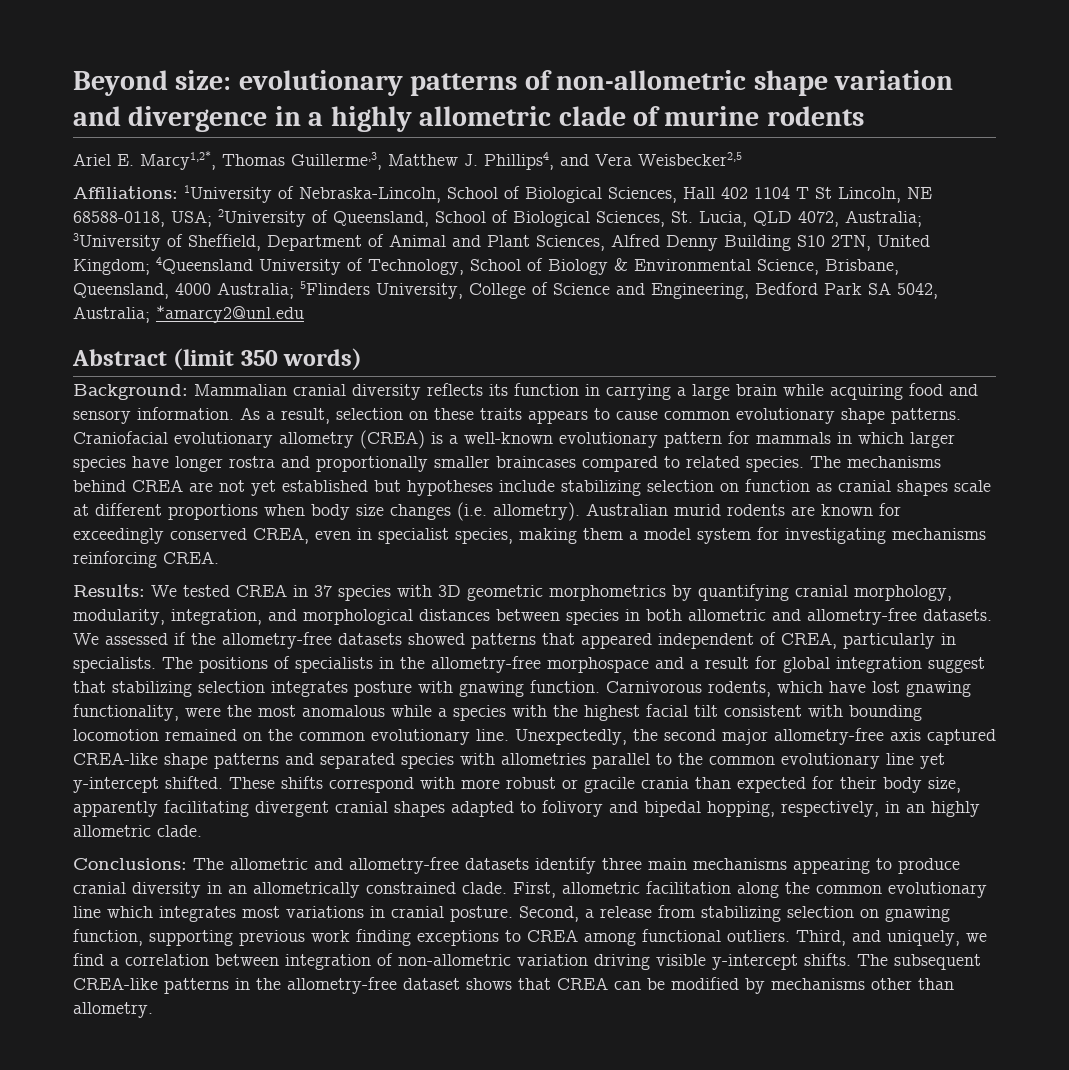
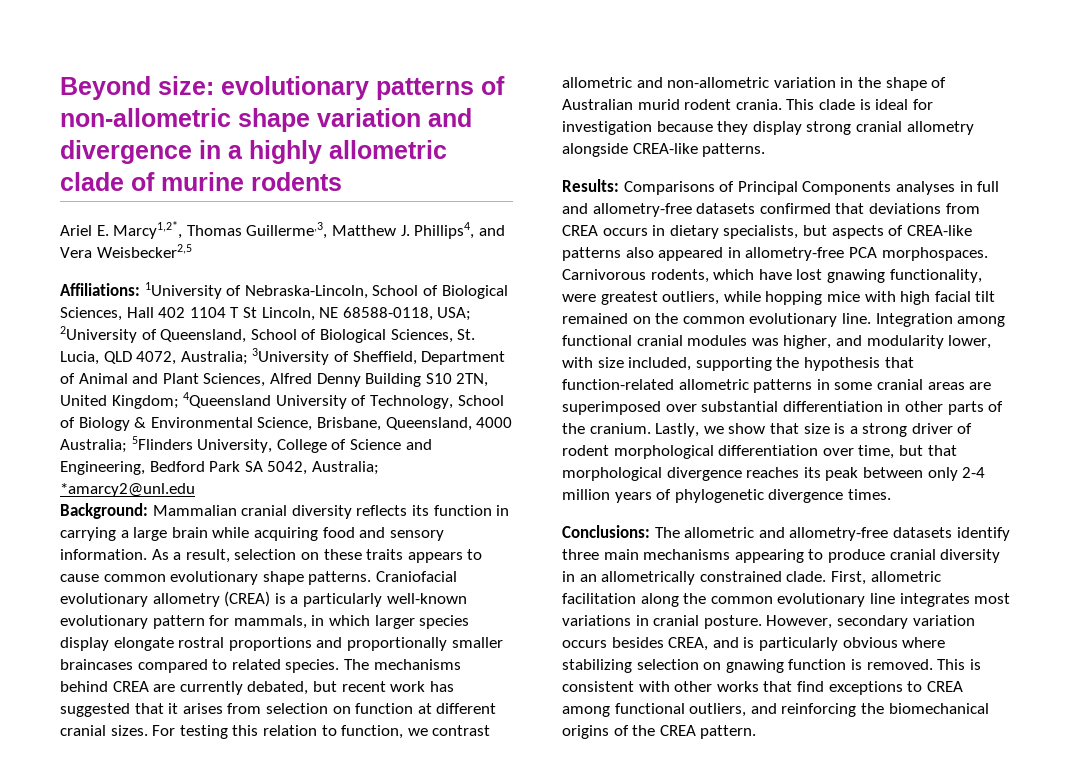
- Abstract (limit 350 words)
- Craniofacial evolutionary allometry (CREA) is a well-known evolutionary pattern for mammals in which larger species have longer rostra and proportionally smaller braincases compared to related species.
+ Craniofacial evolutionary allometry (CREA) is a particularly well-known evolutionary pattern for mammals, in which larger species display elongate rostral proportions and proportionally smaller braincases compared to related species.
- The mechanisms behind CREA are not yet established but hypotheses include stabilizing selection on function as cranial shapes scale at different proportions when body size changes (i.e. allometry). Australian murid rodents are known for exceedingly conserved CREA, even in specialist species, making them a model system for investigating mechanisms reinforcing CREA.
- Results: We tested CREA in 37 species with 3D geometric morphometrics by quantifying cranial morphology, modularity, integration, and morphological distances between species in both allometric and allometry-free datasets. We assessed if the allometry-free datasets showed patterns that appeared independent of CREA, particularly in specialists. The positions of specialists in the allometry-free morphospace and a result for global integration suggest that stabilizing selection integrates posture with gnawing function.
+ The mechanisms behind CREA are currently debated, but recent work has suggested that it arises from selection on function at different cranial sizes. For testing this relation to function, we contrast allometric and non-allometric variation in the shape of Australian murid rodent crania. This clade is ideal for investigation because they display strong cranial allometry alongside CREA-like patterns.
+ Results: Comparisons of Principal Components analyses in full and allometry-free datasets confirmed that deviations from CREA occurs in dietary specialists, but aspects of CREA-like patterns also appeared in allometry-free PCA morphospaces.
- Carnivorous rodents, which have lost gnawing functionality, were the most anomalous while a species with the highest facial tilt consistent with bounding locomotion remained on the common evolutionary line.
+ Carnivorous rodents, which have lost gnawing functionality, were greatest outliers, while hopping mice with high facial tilt remained on the common evolutionary line.
- Unexpectedly, the second major allometry-free axis captured CREA-like shape patterns and separated species with allometries parallel to the common evolutionary line yet y-intercept shifted. These shifts correspond with more robust or gracile crania than expected for their body size, apparently facilitating divergent cranial shapes adapted to folivory and bipedal hopping, respectively, in an highly allometric clade.
+ Integration among functional cranial modules was higher, and modularity lower, with size included, supporting the hypothesis that function-related allometric patterns in some cranial areas are superimposed over substantial differentiation in other parts of the cranium. Lastly, we show that size is a strong driver of rodent morphological differentiation over time, but that morphological divergence reaches its peak between only 2-4 million years of phylogenetic divergence times.
- First, allometric facilitation along the common evolutionary line which integrates most variations in cranial posture.
+ First, allometric facilitation along the common evolutionary line integrates most variations in cranial posture.
- Second, a release from stabilizing selection on gnawing function, supporting previous work finding exceptions to CREA among functional outliers. Third, and uniquely, we find a correlation between integration of non-allometric variation driving visible y-intercept shifts. The subsequent CREA-like patterns in the allometry-free dataset shows that CREA can be modified by mechanisms other than allometry.
+ However, secondary variation occurs besides CREA, and is particularly obvious where stabilizing selection on gnawing function is removed. This is consistent with other works that find exceptions to CREA among functional outliers, and reinforcing the biomechanical origins of the CREA pattern.

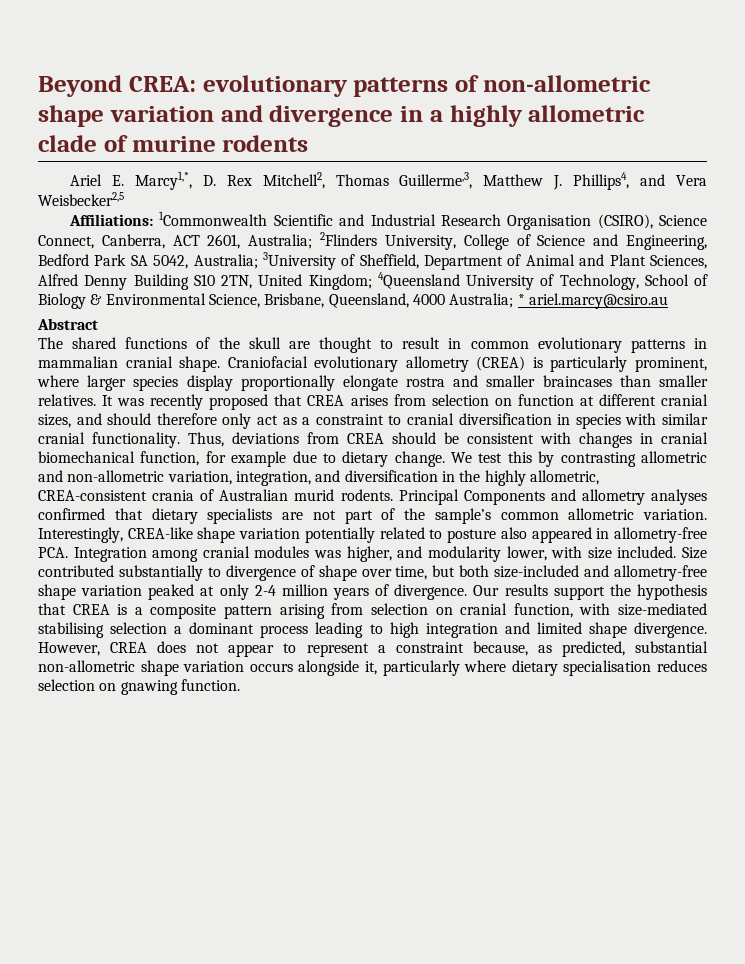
- Beyond size: evolutionary patterns of non-allometric shape variation and divergence in a highly allometric clade of murine rodents
+ Beyond CREA: evolutionary patterns of non-allometric shape variation and divergence in a highly allometric clade of murine rodents
- Ariel E. Marcy1,2*, Thomas Guillerme,3, Matthew J. Phillips4, and Vera Weisbecker2,5
+ Ariel E. Marcy1,*, D. Rex Mitchell2, Thomas Guillerme,3, Matthew J. Phillips4, and Vera Weisbecker2,5
- Affiliations: 1University of Nebraska-Lincoln, School of Biological Sciences, Hall 402 1104 T St Lincoln, NE 68588-0118, USA; 2University of Queensland, School of Biological Sciences, St. Lucia, QLD 4072, Australia; 3University of Sheffield, Department of Animal and Plant Sciences, Alfred Denny Building S10 2TN, United Kingdom; 4Queensland University of Technology, School of Biology & Environmental Science, Brisbane, Queensland, 4000 Australia; 5Flinders University, College of Science and Engineering, Bedford Park SA 5042, Australia; *amarcy2@unl.edu
- Background: Mammalian cranial diversity reflects its function in carrying a large brain while acquiring food and sensory information. As a result, selection on these traits appears to cause common evolutionary shape patterns.
+ Affiliations: 1Commonwealth Scientific and Industrial Research Organisation (CSIRO), Science Connect, Canberra, ACT 2601, Australia; 2Flinders University, College of Science and Engineering, Bedford Park SA 5042, Australia; 3University of Sheffield, Department of Animal and Plant Sciences, Alfred Denny Building S10 2TN, United Kingdom; 4Queensland University of Technology, School of Biology & Environmental Science, Brisbane, Queensland, 4000 Australia; * ariel.marcy@csiro.au
+ Abstract
+ The shared functions of the skull are thought to result in common evolutionary patterns in mammalian cranial shape.
- Craniofacial evolutionary allometry (CREA) is a particularly well-known evolutionary pattern for mammals, in which larger species display elongate rostral proportions and proportionally smaller braincases compared to related species. The mechanisms behind CREA are currently debated, but recent work has suggested that it arises from selection on function at different cranial sizes. For testing this relation to function, we contrast allometric and non-allometric variation in the shape of Australian murid rodent crania. This clade is ideal for investigation because they display strong cranial allometry alongside CREA-like patterns.
- Results: Comparisons of Principal Components analyses in full and allometry-free datasets confirmed that deviations from CREA occurs in dietary specialists, but aspects of CREA-like patterns also appeared in allometry-free PCA morphospaces. Carnivorous rodents, which have lost gnawing functionality, were greatest outliers, while hopping mice with high facial tilt remained on the common evolutionary line. Integration among functional cranial modules was higher, and modularity lower, with size included, supporting the hypothesis that function-related allometric patterns in some cranial areas are superimposed over substantial differentiation in other parts of the cranium. Lastly, we show that size is a strong driver of rodent morphological differentiation over time, but that morphological divergence reaches its peak between only 2-4 million years of phylogenetic divergence times.
- Conclusions: The allometric and allometry-free datasets identify three main mechanisms appearing to produce cranial diversity in an allometrically constrained clade. First, allometric facilitation along the common evolutionary line integrates most variations in cranial posture. However, secondary variation occurs besides CREA, and is particularly obvious where stabilizing selection on gnawing function is removed. This is consistent with other works that find exceptions to CREA among functional outliers, and reinforcing the biomechanical origins of the CREA pattern.
+ Craniofacial evolutionary allometry (CREA) is particularly prominent, where larger species display proportionally elongate rostra and smaller braincases than smaller relatives. It was recently proposed that CREA arises from selection on function at different cranial sizes, and should therefore only act as a constraint to cranial diversification in species with similar cranial functionality. Thus, deviations from CREA should be consistent with changes in cranial biomechanical function, for example due to dietary change. We test this by contrasting allometric and non-allometric variation, integration, and diversification in the highly allometric, CREA-consistent crania of Australian murid rodents. Principal Components and allometry analyses confirmed that dietary specialists are not part of the sample’s common allometric variation. Interestingly, CREA-like shape variation potentially related to posture also appeared in allometry-free PCA. Integration among cranial modules was higher, and modularity lower, with size included. Size contributed substantially to divergence of shape over time, but both size-included and allometry-free shape variation peaked at only 2-4 million years of divergence. Our results support the hypothesis that CREA is a composite pattern arising from selection on cranial function, with size-mediated stabilising selection a dominant process leading to high integration and limited shape divergence. However, CREA does not appear to represent a constraint because, as predicted, substantial non-allometric shape variation occurs alongside it, particularly where dietary specialisation reduces selection on gnawing function.

